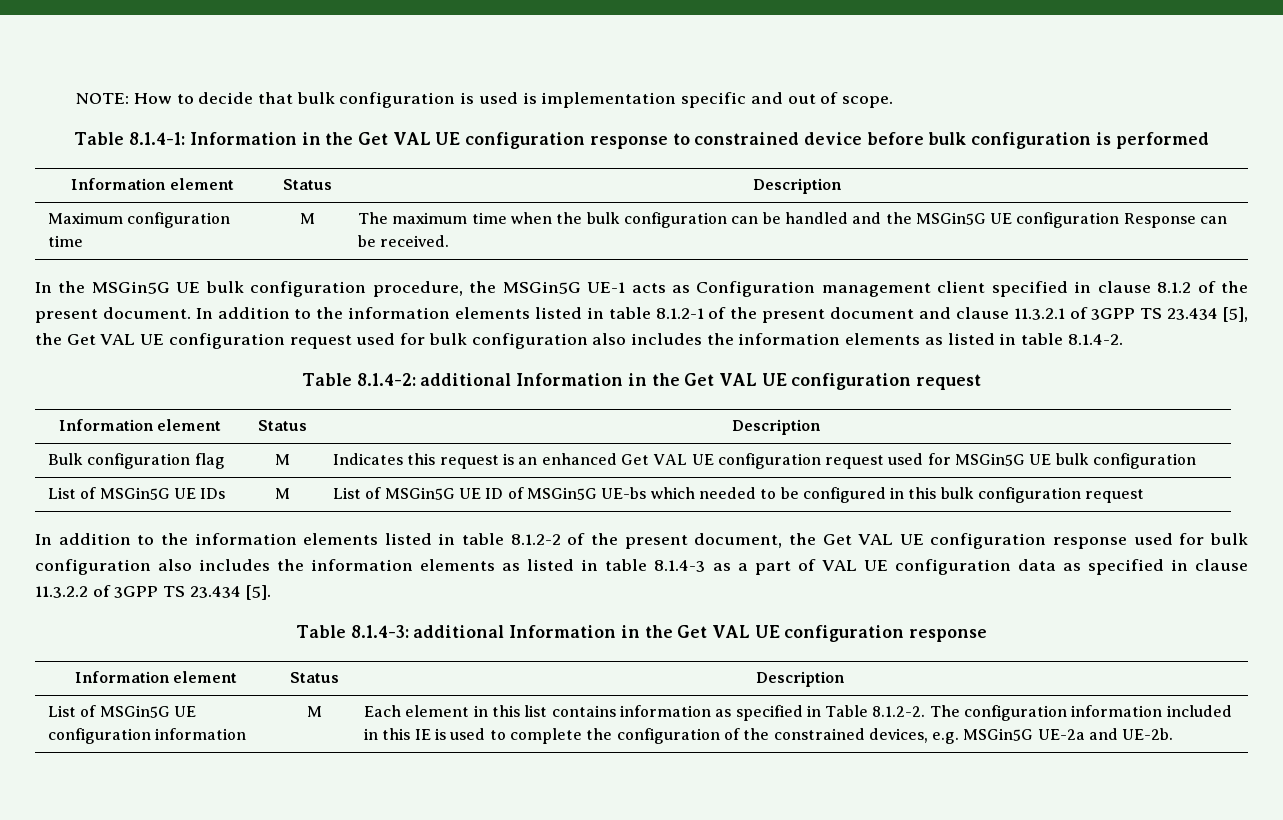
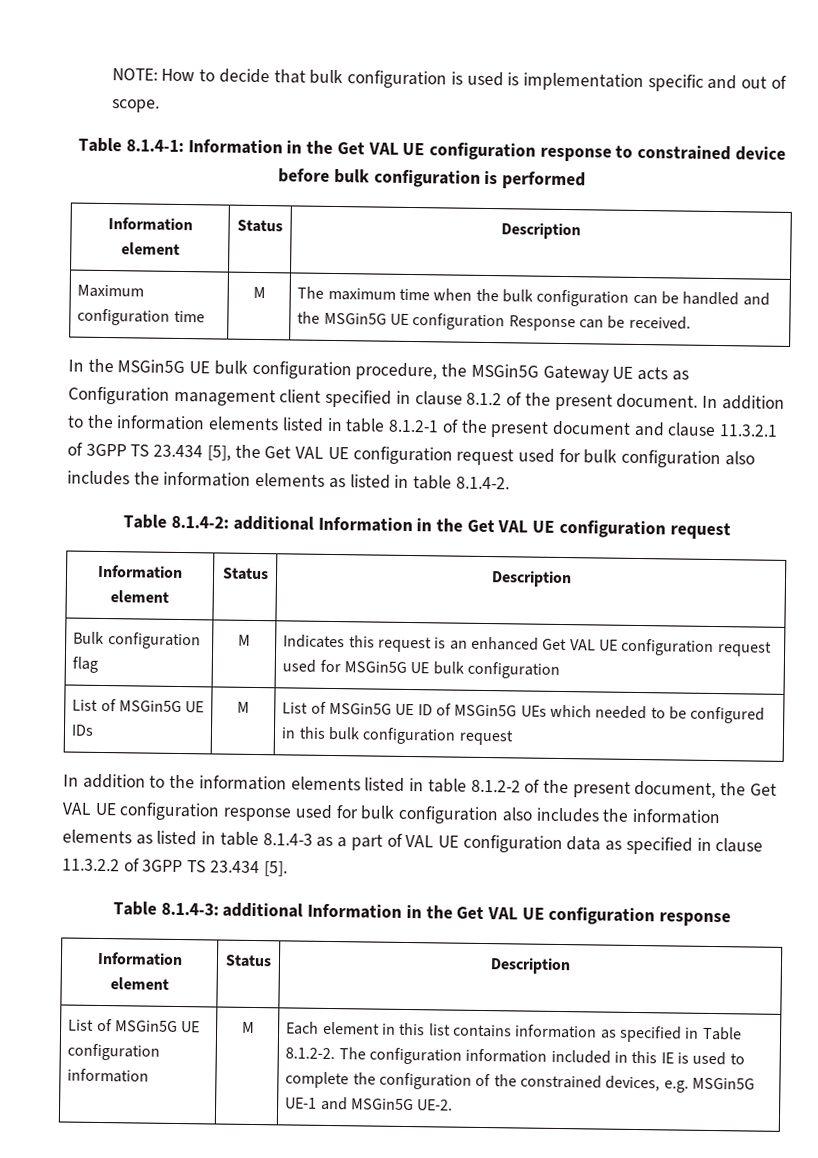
- In the MSGin5G UE bulk configuration procedure, the MSGin5G UE-1 acts as Configuration management client specified in clause 8.1.2 of the present document.
+ In the MSGin5G UE bulk configuration procedure, the MSGin5G Gateway UE acts as Configuration management client specified in clause 8.1.2 of the present document.
- List of MSGin5G UE IDs | M | List of MSGin5G UE ID of MSGin5G UE-bs which needed to be configured in this bulk configuration request
+ List of MSGin5G UE IDs | M | List of MSGin5G UE ID of MSGin5G UEs which needed to be configured in this bulk configuration request
- Each element in this list contains information as specified in Table 8.1.2-2. The configuration information included in this IE is used to complete the configuration of the constrained devices, e.g. MSGin5G UE-2a and UE-2b.
+ Each element in this list contains information as specified in Table 8.1.2-2. The configuration information included in this IE is used to complete the configuration of the constrained devices, e.g. MSGin5G UE-1 and MSGin5G UE-2.

